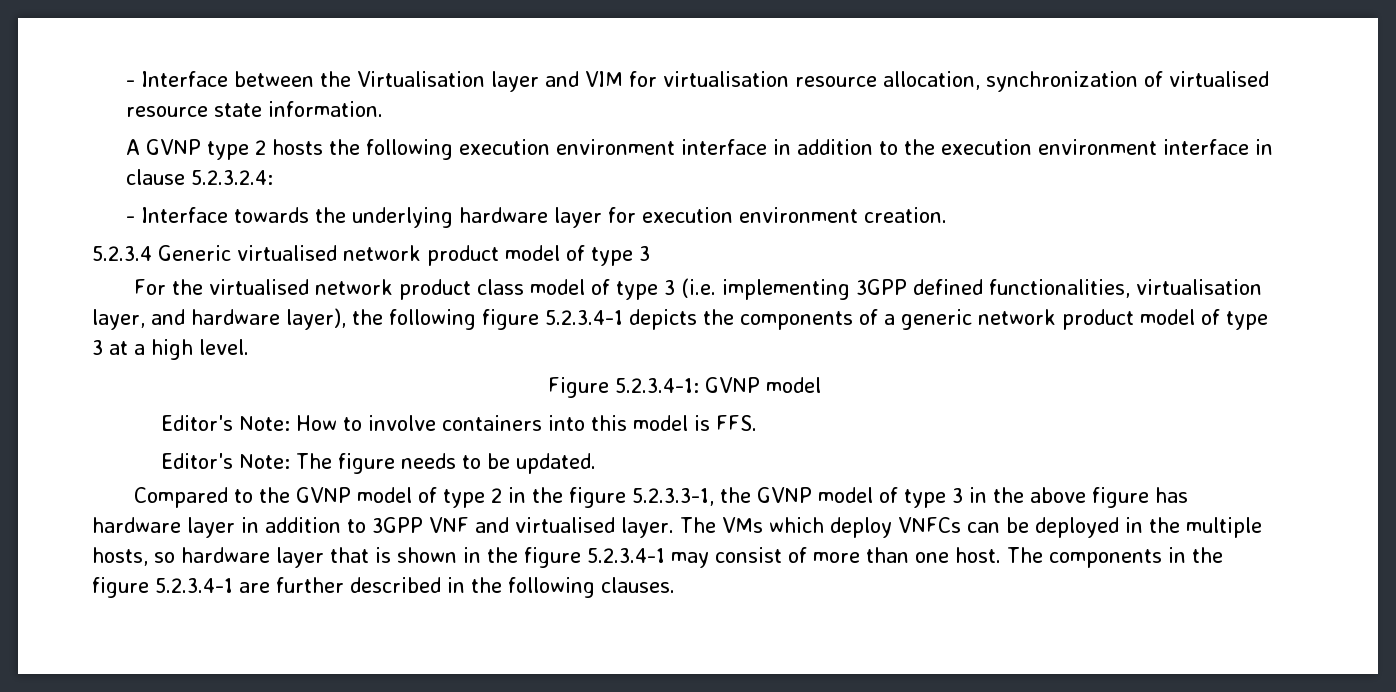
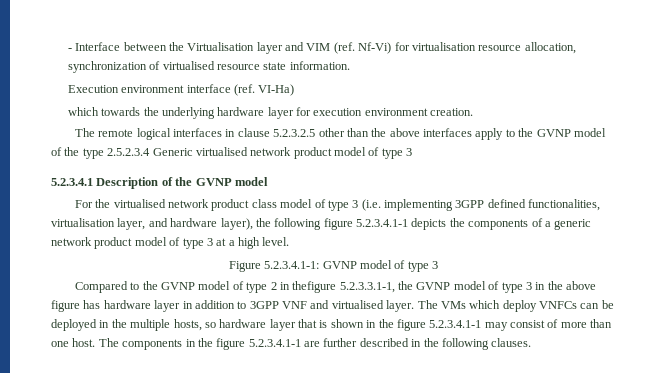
- - Interface between the Virtualisation layer and VIM for virtualisation resource allocation, synchronization of virtualised resource state information.
+ - Interface between the Virtualisation layer and VIM (ref. Nf-Vi) for virtualisation resource allocation, synchronization of virtualised resource state information.
- A GVNP type 2 hosts the following execution environment interface in addition to the execution environment interface in clause 5.2.3.2.4:
- - Interface towards the underlying hardware layer for execution environment creation.
+ Execution environment interface (ref. VI-Ha)
+ which towards the underlying hardware layer for execution environment creation.
- 5.2.3.4 Generic virtualised network product model of type 3
+ The remote logical interfaces in clause 5.2.3.2.5 other than the above interfaces apply to the GVNP model of the type 2.5.2.3.4 Generic virtualised network product model of type 3
+ 5.2.3.4.1 Description of the GVNP model
- For the virtualised network product class model of type 3 (i.e. implementing 3GPP defined functionalities, virtualisation layer, and hardware layer), the following figure 5.2.3.4-1 depicts the components of a generic network product model of type 3 at a high level.
+ For the virtualised network product class model of type 3 (i.e. implementing 3GPP defined functionalities, virtualisation layer, and hardware layer), the following figure 5.2.3.4.1-1 depicts the components of a generic network product model of type 3 at a high level.
- Figure 5.2.3.4-1: GVNP model
- Editor's Note: How to involve containers into this model is FFS.
- Editor's Note: The figure needs to be updated.
+ Figure 5.2.3.4.1-1: GVNP model of type 3
- Compared to the GVNP model of type 2 in the figure 5.2.3.3-1, the GVNP model of type 3 in the above figure has hardware layer in addition to 3GPP VNF and virtualised layer.
+ Compared to the GVNP model of type 2 in thefigure 5.2.3.3.1-1, the GVNP model of type 3 in the above figure has hardware layer in addition to 3GPP VNF and virtualised layer.
- The VMs which deploy VNFCs can be deployed in the multiple hosts, so hardware layer that is shown in the figure 5.2.3.4-1 may consist of more than one host.
+ The VMs which deploy VNFCs can be deployed in the multiple hosts, so hardware layer that is shown in the figure 5.2.3.4.1-1 may consist of more than one host.
- The components in the figure 5.2.3.4-1 are further described in the following clauses.
+ The components in the figure 5.2.3.4.1-1 are further described in the following clauses.

